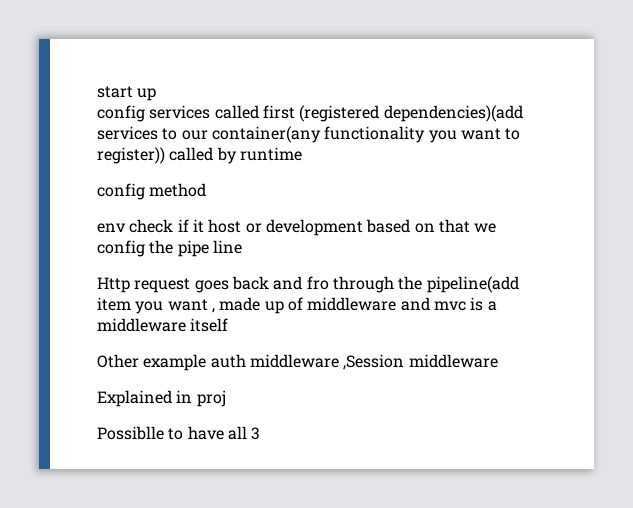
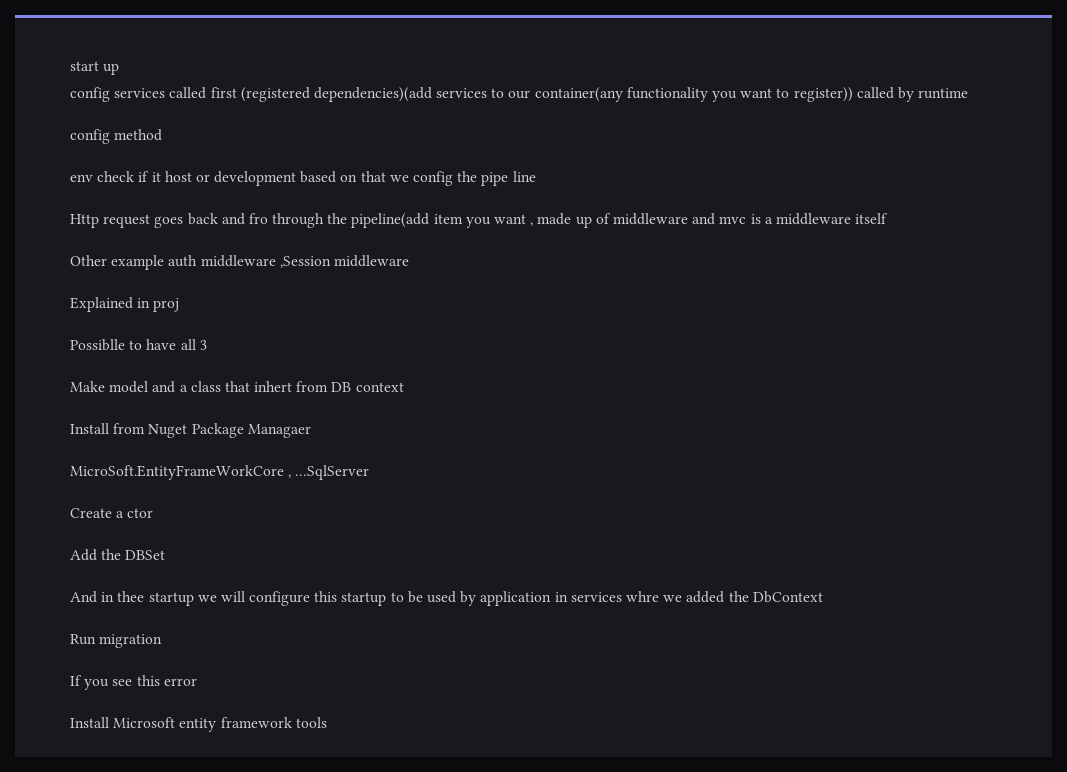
+ Make model and a class that inhert from DB context
+ Install from Nuget Package Managaer
+ MicroSoft.EntityFrameWorkCore , …SqlServer
+ Create a ctor
+ Add the DBSet
+ And in thee startup we will configure this startup to be used by application in services whre we added the DbContext
+ Run migration
+ If you see this error
+ Install Microsoft entity framework tools

